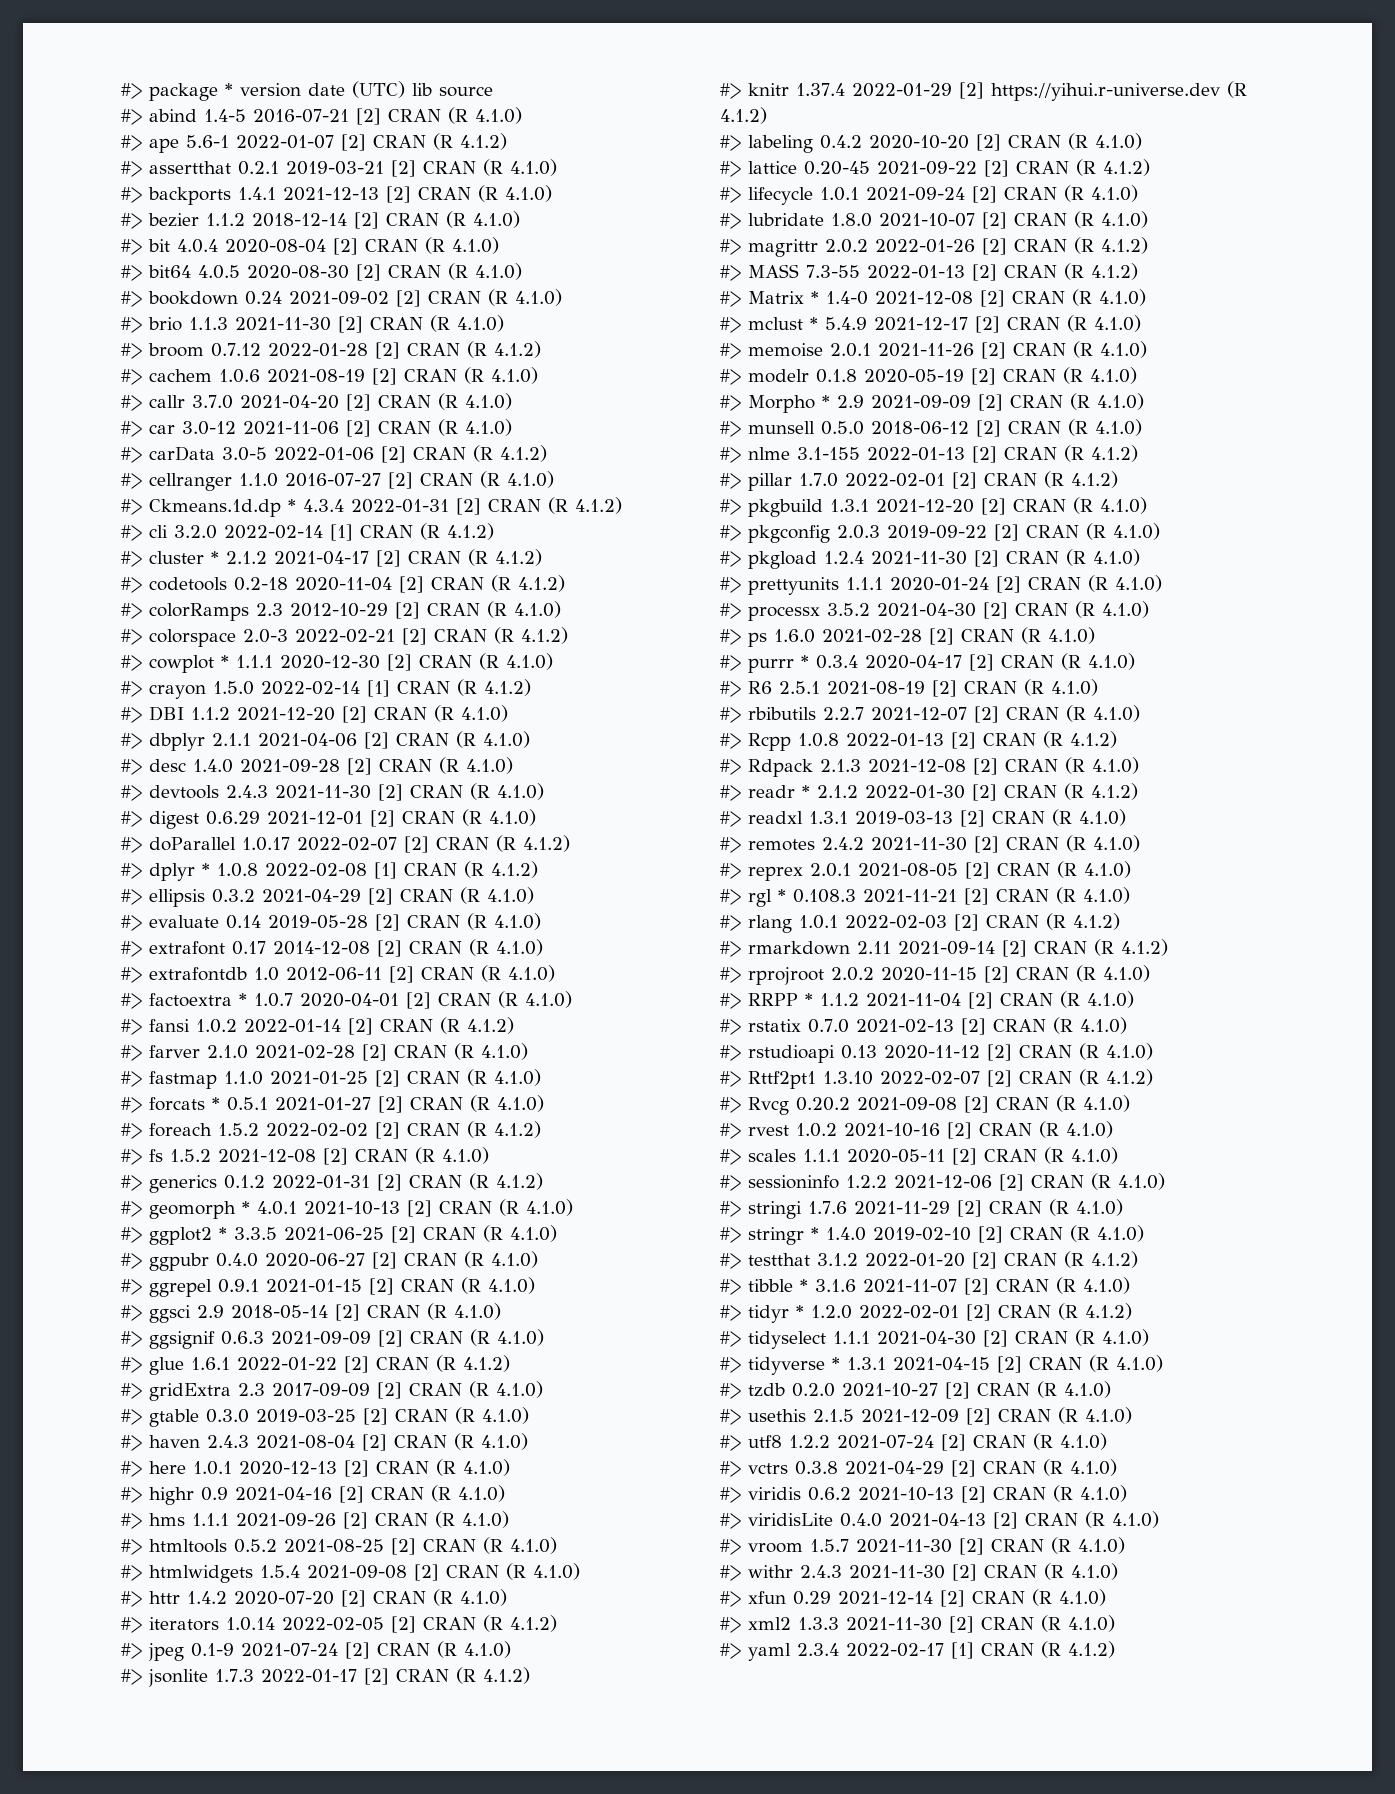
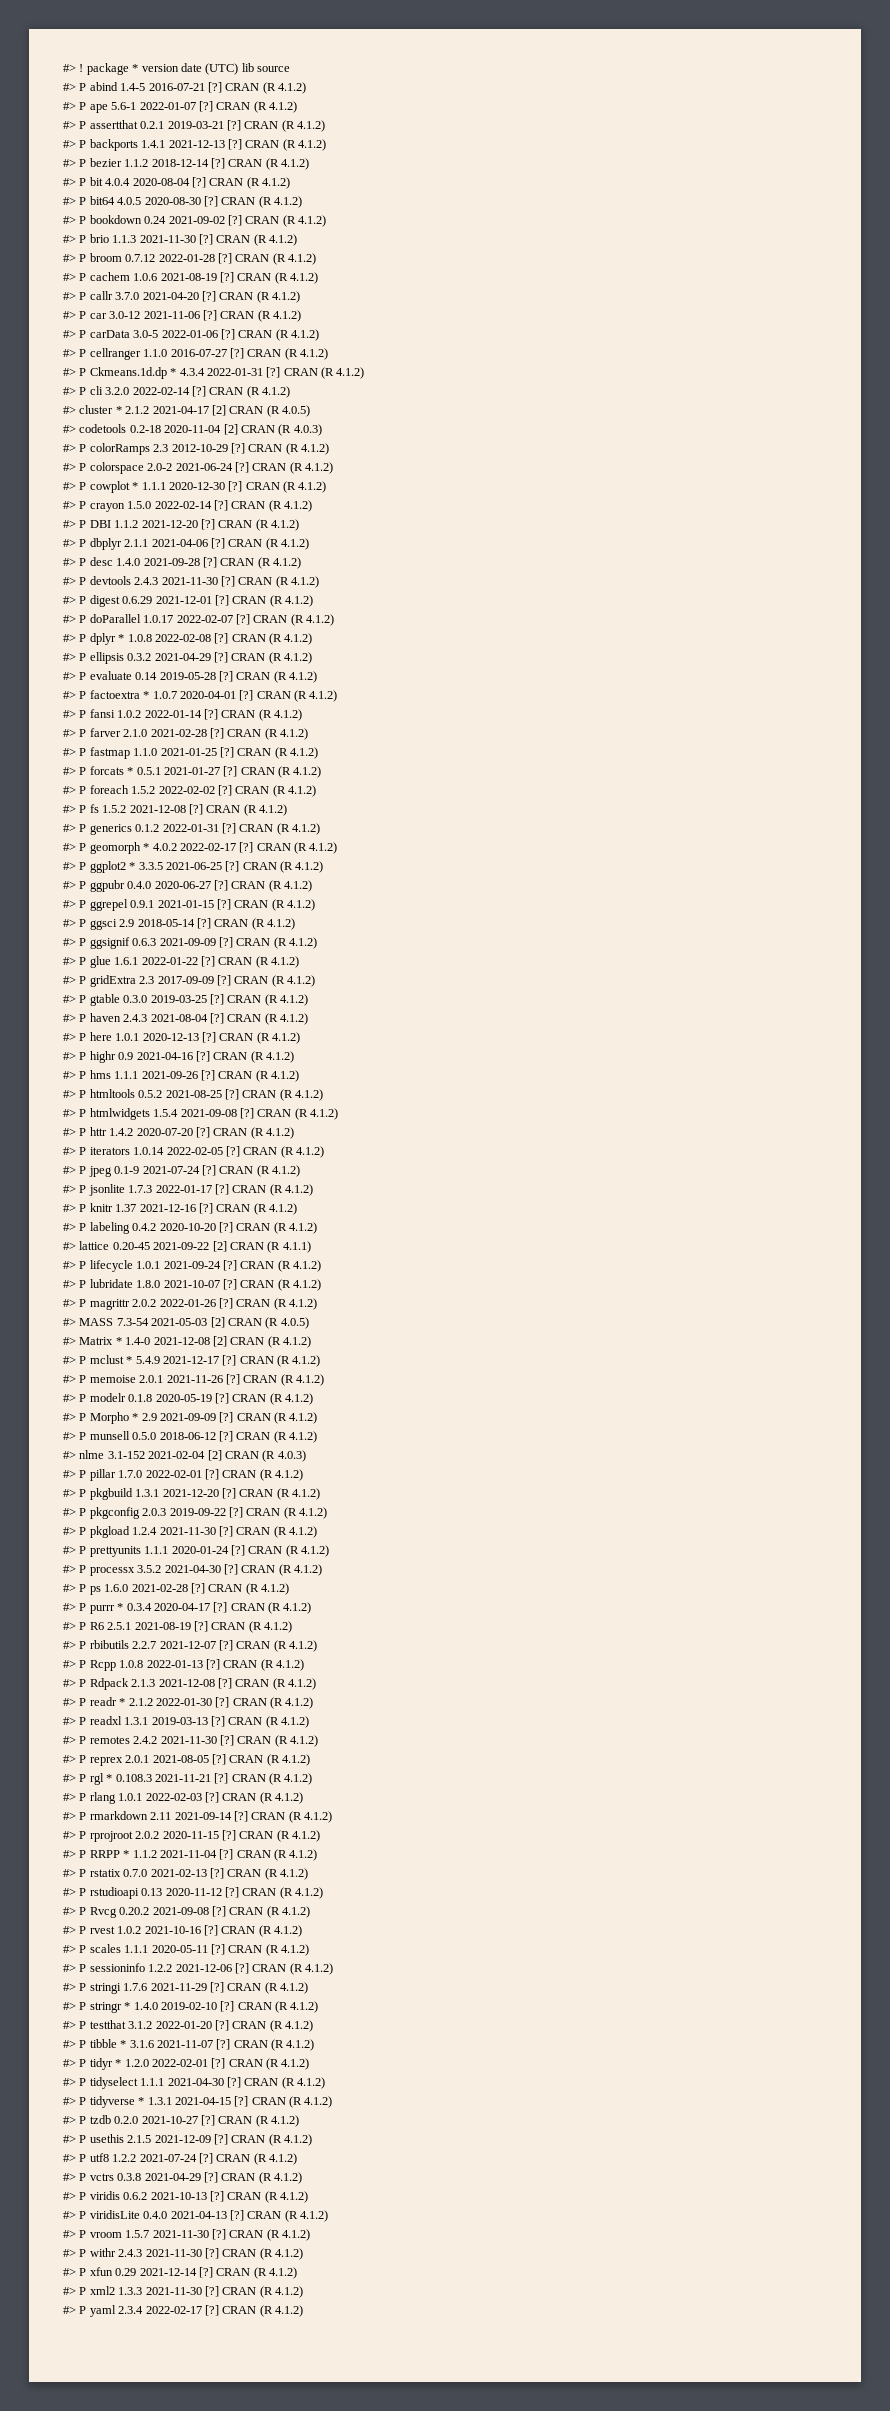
- #> package * version date (UTC) lib source
+ #> ! package * version date (UTC) lib source
- #> abind 1.4-5 2016-07-21 [2] CRAN (R 4.1.0)
- #> ape 5.6-1 2022-01-07 [2] CRAN (R 4.1.2)
- #> assertthat 0.2.1 2019-03-21 [2] CRAN (R 4.1.0)
- #> backports 1.4.1 2021-12-13 [2] CRAN (R 4.1.0)
- #> bezier 1.1.2 2018-12-14 [2] CRAN (R 4.1.0)
- #> bit 4.0.4 2020-08-04 [2] CRAN (R 4.1.0)
- #> bit64 4.0.5 2020-08-30 [2] CRAN (R 4.1.0)
- #> bookdown 0.24 2021-09-02 [2] CRAN (R 4.1.0)
- #> brio 1.1.3 2021-11-30 [2] CRAN (R 4.1.0)
- #> broom 0.7.12 2022-01-28 [2] CRAN (R 4.1.2)
- #> cachem 1.0.6 2021-08-19 [2] CRAN (R 4.1.0)
- #> callr 3.7.0 2021-04-20 [2] CRAN (R 4.1.0)
- #> car 3.0-12 2021-11-06 [2] CRAN (R 4.1.0)
- #> carData 3.0-5 2022-01-06 [2] CRAN (R 4.1.2)
- #> cellranger 1.1.0 2016-07-27 [2] CRAN (R 4.1.0)
- #> Ckmeans.1d.dp * 4.3.4 2022-01-31 [2] CRAN (R 4.1.2)
- #> cli 3.2.0 2022-02-14 [1] CRAN (R 4.1.2)
+ #> P abind 1.4-5 2016-07-21 [?] CRAN (R 4.1.2)
+ #> P ape 5.6-1 2022-01-07 [?] CRAN (R 4.1.2)
+ #> P assertthat 0.2.1 2019-03-21 [?] CRAN (R 4.1.2)
+ #> P backports 1.4.1 2021-12-13 [?] CRAN (R 4.1.2)
+ #> P bezier 1.1.2 2018-12-14 [?] CRAN (R 4.1.2)
+ #> P bit 4.0.4 2020-08-04 [?] CRAN (R 4.1.2)
+ #> P bit64 4.0.5 2020-08-30 [?] CRAN (R 4.1.2)
+ #> P bookdown 0.24 2021-09-02 [?] CRAN (R 4.1.2)
+ #> P brio 1.1.3 2021-11-30 [?] CRAN (R 4.1.2)
+ #> P broom 0.7.12 2022-01-28 [?] CRAN (R 4.1.2)
+ #> P cachem 1.0.6 2021-08-19 [?] CRAN (R 4.1.2)
+ #> P callr 3.7.0 2021-04-20 [?] CRAN (R 4.1.2)
+ #> P car 3.0-12 2021-11-06 [?] CRAN (R 4.1.2)
+ #> P carData 3.0-5 2022-01-06 [?] CRAN (R 4.1.2)
+ #> P cellranger 1.1.0 2016-07-27 [?] CRAN (R 4.1.2)
+ #> P Ckmeans.1d.dp * 4.3.4 2022-01-31 [?] CRAN (R 4.1.2)
+ #> P cli 3.2.0 2022-02-14 [?] CRAN (R 4.1.2)
- #> cluster * 2.1.2 2021-04-17 [2] CRAN (R 4.1.2)
+ #> cluster * 2.1.2 2021-04-17 [2] CRAN (R 4.0.5)
- #> codetools 0.2-18 2020-11-04 [2] CRAN (R 4.1.2)
- #> colorRamps 2.3 2012-10-29 [2] CRAN (R 4.1.0)
- #> colorspace 2.0-3 2022-02-21 [2] CRAN (R 4.1.2)
- #> cowplot * 1.1.1 2020-12-30 [2] CRAN (R 4.1.0)
- #> crayon 1.5.0 2022-02-14 [1] CRAN (R 4.1.2)
- #> DBI 1.1.2 2021-12-20 [2] CRAN (R 4.1.0)
- #> dbplyr 2.1.1 2021-04-06 [2] CRAN (R 4.1.0)
- #> desc 1.4.0 2021-09-28 [2] CRAN (R 4.1.0)
- #> devtools 2.4.3 2021-11-30 [2] CRAN (R 4.1.0)
- #> digest 0.6.29 2021-12-01 [2] CRAN (R 4.1.0)
- #> doParallel 1.0.17 2022-02-07 [2] CRAN (R 4.1.2)
- #> dplyr * 1.0.8 2022-02-08 [1] CRAN (R 4.1.2)
- #> ellipsis 0.3.2 2021-04-29 [2] CRAN (R 4.1.0)
- #> evaluate 0.14 2019-05-28 [2] CRAN (R 4.1.0)
- #> extrafont 0.17 2014-12-08 [2] CRAN (R 4.1.0)
- #> extrafontdb 1.0 2012-06-11 [2] CRAN (R 4.1.0)
- #> factoextra * 1.0.7 2020-04-01 [2] CRAN (R 4.1.0)
- #> fansi 1.0.2 2022-01-14 [2] CRAN (R 4.1.2)
- #> farver 2.1.0 2021-02-28 [2] CRAN (R 4.1.0)
- #> fastmap 1.1.0 2021-01-25 [2] CRAN (R 4.1.0)
- #> forcats * 0.5.1 2021-01-27 [2] CRAN (R 4.1.0)
- #> foreach 1.5.2 2022-02-02 [2] CRAN (R 4.1.2)
- #> fs 1.5.2 2021-12-08 [2] CRAN (R 4.1.0)
- #> generics 0.1.2 2022-01-31 [2] CRAN (R 4.1.2)
- #> geomorph * 4.0.1 2021-10-13 [2] CRAN (R 4.1.0)
- #> ggplot2 * 3.3.5 2021-06-25 [2] CRAN (R 4.1.0)
- #> ggpubr 0.4.0 2020-06-27 [2] CRAN (R 4.1.0)
- #> ggrepel 0.9.1 2021-01-15 [2] CRAN (R 4.1.0)
- #> ggsci 2.9 2018-05-14 [2] CRAN (R 4.1.0)
- #> ggsignif 0.6.3 2021-09-09 [2] CRAN (R 4.1.0)
- #> glue 1.6.1 2022-01-22 [2] CRAN (R 4.1.2)
- #> gridExtra 2.3 2017-09-09 [2] CRAN (R 4.1.0)
- #> gtable 0.3.0 2019-03-25 [2] CRAN (R 4.1.0)
- #> haven 2.4.3 2021-08-04 [2] CRAN (R 4.1.0)
- #> here 1.0.1 2020-12-13 [2] CRAN (R 4.1.0)
- #> highr 0.9 2021-04-16 [2] CRAN (R 4.1.0)
- #> hms 1.1.1 2021-09-26 [2] CRAN (R 4.1.0)
- #> htmltools 0.5.2 2021-08-25 [2] CRAN (R 4.1.0)
- #> htmlwidgets 1.5.4 2021-09-08 [2] CRAN (R 4.1.0)
- #> httr 1.4.2 2020-07-20 [2] CRAN (R 4.1.0)
- #> iterators 1.0.14 2022-02-05 [2] CRAN (R 4.1.2)
- #> jpeg 0.1-9 2021-07-24 [2] CRAN (R 4.1.0)
- #> jsonlite 1.7.3 2022-01-17 [2] CRAN (R 4.1.2)
- #> knitr 1.37.4 2022-01-29 [2] https://yihui.r-universe.dev (R 4.1.2)
- #> labeling 0.4.2 2020-10-20 [2] CRAN (R 4.1.0)
+ #> codetools 0.2-18 2020-11-04 [2] CRAN (R 4.0.3)
+ #> P colorRamps 2.3 2012-10-29 [?] CRAN (R 4.1.2)
+ #> P colorspace 2.0-2 2021-06-24 [?] CRAN (R 4.1.2)
+ #> P cowplot * 1.1.1 2020-12-30 [?] CRAN (R 4.1.2)
+ #> P crayon 1.5.0 2022-02-14 [?] CRAN (R 4.1.2)
+ #> P DBI 1.1.2 2021-12-20 [?] CRAN (R 4.1.2)
+ #> P dbplyr 2.1.1 2021-04-06 [?] CRAN (R 4.1.2)
+ #> P desc 1.4.0 2021-09-28 [?] CRAN (R 4.1.2)
+ #> P devtools 2.4.3 2021-11-30 [?] CRAN (R 4.1.2)
+ #> P digest 0.6.29 2021-12-01 [?] CRAN (R 4.1.2)
+ #> P doParallel 1.0.17 2022-02-07 [?] CRAN (R 4.1.2)
+ #> P dplyr * 1.0.8 2022-02-08 [?] CRAN (R 4.1.2)
+ #> P ellipsis 0.3.2 2021-04-29 [?] CRAN (R 4.1.2)
+ #> P evaluate 0.14 2019-05-28 [?] CRAN (R 4.1.2)
+ #> P factoextra * 1.0.7 2020-04-01 [?] CRAN (R 4.1.2)
+ #> P fansi 1.0.2 2022-01-14 [?] CRAN (R 4.1.2)
+ #> P farver 2.1.0 2021-02-28 [?] CRAN (R 4.1.2)
+ #> P fastmap 1.1.0 2021-01-25 [?] CRAN (R 4.1.2)
+ #> P forcats * 0.5.1 2021-01-27 [?] CRAN (R 4.1.2)
+ #> P foreach 1.5.2 2022-02-02 [?] CRAN (R 4.1.2)
+ #> P fs 1.5.2 2021-12-08 [?] CRAN (R 4.1.2)
+ #> P generics 0.1.2 2022-01-31 [?] CRAN (R 4.1.2)
+ #> P geomorph * 4.0.2 2022-02-17 [?] CRAN (R 4.1.2)
+ #> P ggplot2 * 3.3.5 2021-06-25 [?] CRAN (R 4.1.2)
+ #> P ggpubr 0.4.0 2020-06-27 [?] CRAN (R 4.1.2)
+ #> P ggrepel 0.9.1 2021-01-15 [?] CRAN (R 4.1.2)
+ #> P ggsci 2.9 2018-05-14 [?] CRAN (R 4.1.2)
+ #> P ggsignif 0.6.3 2021-09-09 [?] CRAN (R 4.1.2)
+ #> P glue 1.6.1 2022-01-22 [?] CRAN (R 4.1.2)
+ #> P gridExtra 2.3 2017-09-09 [?] CRAN (R 4.1.2)
+ #> P gtable 0.3.0 2019-03-25 [?] CRAN (R 4.1.2)
+ #> P haven 2.4.3 2021-08-04 [?] CRAN (R 4.1.2)
+ #> P here 1.0.1 2020-12-13 [?] CRAN (R 4.1.2)
+ #> P highr 0.9 2021-04-16 [?] CRAN (R 4.1.2)
+ #> P hms 1.1.1 2021-09-26 [?] CRAN (R 4.1.2)
+ #> P htmltools 0.5.2 2021-08-25 [?] CRAN (R 4.1.2)
+ #> P htmlwidgets 1.5.4 2021-09-08 [?] CRAN (R 4.1.2)
+ #> P httr 1.4.2 2020-07-20 [?] CRAN (R 4.1.2)
+ #> P iterators 1.0.14 2022-02-05 [?] CRAN (R 4.1.2)
+ #> P jpeg 0.1-9 2021-07-24 [?] CRAN (R 4.1.2)
+ #> P jsonlite 1.7.3 2022-01-17 [?] CRAN (R 4.1.2)
+ #> P knitr 1.37 2021-12-16 [?] CRAN (R 4.1.2)
+ #> P labeling 0.4.2 2020-10-20 [?] CRAN (R 4.1.2)
- #> lattice 0.20-45 2021-09-22 [2] CRAN (R 4.1.2)
- #> lifecycle 1.0.1 2021-09-24 [2] CRAN (R 4.1.0)
- #> lubridate 1.8.0 2021-10-07 [2] CRAN (R 4.1.0)
- #> magrittr 2.0.2 2022-01-26 [2] CRAN (R 4.1.2)
+ #> lattice 0.20-45 2021-09-22 [2] CRAN (R 4.1.1)
+ #> P lifecycle 1.0.1 2021-09-24 [?] CRAN (R 4.1.2)
+ #> P lubridate 1.8.0 2021-10-07 [?] CRAN (R 4.1.2)
+ #> P magrittr 2.0.2 2022-01-26 [?] CRAN (R 4.1.2)
- #> MASS 7.3-55 2022-01-13 [2] CRAN (R 4.1.2)
+ #> MASS 7.3-54 2021-05-03 [2] CRAN (R 4.0.5)
- #> Matrix * 1.4-0 2021-12-08 [2] CRAN (R 4.1.0)
- #> mclust * 5.4.9 2021-12-17 [2] CRAN (R 4.1.0)
- #> memoise 2.0.1 2021-11-26 [2] CRAN (R 4.1.0)
- #> modelr 0.1.8 2020-05-19 [2] CRAN (R 4.1.0)
- #> Morpho * 2.9 2021-09-09 [2] CRAN (R 4.1.0)
- #> munsell 0.5.0 2018-06-12 [2] CRAN (R 4.1.0)
- #> nlme 3.1-155 2022-01-13 [2] CRAN (R 4.1.2)
- #> pillar 1.7.0 2022-02-01 [2] CRAN (R 4.1.2)
- #> pkgbuild 1.3.1 2021-12-20 [2] CRAN (R 4.1.0)
- #> pkgconfig 2.0.3 2019-09-22 [2] CRAN (R 4.1.0)
- #> pkgload 1.2.4 2021-11-30 [2] CRAN (R 4.1.0)
- #> prettyunits 1.1.1 2020-01-24 [2] CRAN (R 4.1.0)
- #> processx 3.5.2 2021-04-30 [2] CRAN (R 4.1.0)
- #> ps 1.6.0 2021-02-28 [2] CRAN (R 4.1.0)
- #> purrr * 0.3.4 2020-04-17 [2] CRAN (R 4.1.0)
- #> R6 2.5.1 2021-08-19 [2] CRAN (R 4.1.0)
- #> rbibutils 2.2.7 2021-12-07 [2] CRAN (R 4.1.0)
- #> Rcpp 1.0.8 2022-01-13 [2] CRAN (R 4.1.2)
- #> Rdpack 2.1.3 2021-12-08 [2] CRAN (R 4.1.0)
- #> readr * 2.1.2 2022-01-30 [2] CRAN (R 4.1.2)
- #> readxl 1.3.1 2019-03-13 [2] CRAN (R 4.1.0)
- #> remotes 2.4.2 2021-11-30 [2] CRAN (R 4.1.0)
- #> reprex 2.0.1 2021-08-05 [2] CRAN (R 4.1.0)
- #> rgl * 0.108.3 2021-11-21 [2] CRAN (R 4.1.0)
- #> rlang 1.0.1 2022-02-03 [2] CRAN (R 4.1.2)
- #> rmarkdown 2.11 2021-09-14 [2] CRAN (R 4.1.2)
- #> rprojroot 2.0.2 2020-11-15 [2] CRAN (R 4.1.0)
- #> RRPP * 1.1.2 2021-11-04 [2] CRAN (R 4.1.0)
- #> rstatix 0.7.0 2021-02-13 [2] CRAN (R 4.1.0)
- #> rstudioapi 0.13 2020-11-12 [2] CRAN (R 4.1.0)
- #> Rttf2pt1 1.3.10 2022-02-07 [2] CRAN (R 4.1.2)
- #> Rvcg 0.20.2 2021-09-08 [2] CRAN (R 4.1.0)
- #> rvest 1.0.2 2021-10-16 [2] CRAN (R 4.1.0)
- #> scales 1.1.1 2020-05-11 [2] CRAN (R 4.1.0)
- #> sessioninfo 1.2.2 2021-12-06 [2] CRAN (R 4.1.0)
- #> stringi 1.7.6 2021-11-29 [2] CRAN (R 4.1.0)
- #> stringr * 1.4.0 2019-02-10 [2] CRAN (R 4.1.0)
- #> testthat 3.1.2 2022-01-20 [2] CRAN (R 4.1.2)
- #> tibble * 3.1.6 2021-11-07 [2] CRAN (R 4.1.0)
- #> tidyr * 1.2.0 2022-02-01 [2] CRAN (R 4.1.2)
- #> tidyselect 1.1.1 2021-04-30 [2] CRAN (R 4.1.0)
- #> tidyverse * 1.3.1 2021-04-15 [2] CRAN (R 4.1.0)
- #> tzdb 0.2.0 2021-10-27 [2] CRAN (R 4.1.0)
- #> usethis 2.1.5 2021-12-09 [2] CRAN (R 4.1.0)
- #> utf8 1.2.2 2021-07-24 [2] CRAN (R 4.1.0)
- #> vctrs 0.3.8 2021-04-29 [2] CRAN (R 4.1.0)
- #> viridis 0.6.2 2021-10-13 [2] CRAN (R 4.1.0)
- #> viridisLite 0.4.0 2021-04-13 [2] CRAN (R 4.1.0)
- #> vroom 1.5.7 2021-11-30 [2] CRAN (R 4.1.0)
- #> withr 2.4.3 2021-11-30 [2] CRAN (R 4.1.0)
- #> xfun 0.29 2021-12-14 [2] CRAN (R 4.1.0)
- #> xml2 1.3.3 2021-11-30 [2] CRAN (R 4.1.0)
- #> yaml 2.3.4 2022-02-17 [1] CRAN (R 4.1.2)
+ #> Matrix * 1.4-0 2021-12-08 [2] CRAN (R 4.1.2)
+ #> P mclust * 5.4.9 2021-12-17 [?] CRAN (R 4.1.2)
+ #> P memoise 2.0.1 2021-11-26 [?] CRAN (R 4.1.2)
+ #> P modelr 0.1.8 2020-05-19 [?] CRAN (R 4.1.2)
+ #> P Morpho * 2.9 2021-09-09 [?] CRAN (R 4.1.2)
+ #> P munsell 0.5.0 2018-06-12 [?] CRAN (R 4.1.2)
+ #> nlme 3.1-152 2021-02-04 [2] CRAN (R 4.0.3)
+ #> P pillar 1.7.0 2022-02-01 [?] CRAN (R 4.1.2)
+ #> P pkgbuild 1.3.1 2021-12-20 [?] CRAN (R 4.1.2)
+ #> P pkgconfig 2.0.3 2019-09-22 [?] CRAN (R 4.1.2)
+ #> P pkgload 1.2.4 2021-11-30 [?] CRAN (R 4.1.2)
+ #> P prettyunits 1.1.1 2020-01-24 [?] CRAN (R 4.1.2)
+ #> P processx 3.5.2 2021-04-30 [?] CRAN (R 4.1.2)
+ #> P ps 1.6.0 2021-02-28 [?] CRAN (R 4.1.2)
+ #> P purrr * 0.3.4 2020-04-17 [?] CRAN (R 4.1.2)
+ #> P R6 2.5.1 2021-08-19 [?] CRAN (R 4.1.2)
+ #> P rbibutils 2.2.7 2021-12-07 [?] CRAN (R 4.1.2)
+ #> P Rcpp 1.0.8 2022-01-13 [?] CRAN (R 4.1.2)
+ #> P Rdpack 2.1.3 2021-12-08 [?] CRAN (R 4.1.2)
+ #> P readr * 2.1.2 2022-01-30 [?] CRAN (R 4.1.2)
+ #> P readxl 1.3.1 2019-03-13 [?] CRAN (R 4.1.2)
+ #> P remotes 2.4.2 2021-11-30 [?] CRAN (R 4.1.2)
+ #> P reprex 2.0.1 2021-08-05 [?] CRAN (R 4.1.2)
+ #> P rgl * 0.108.3 2021-11-21 [?] CRAN (R 4.1.2)
+ #> P rlang 1.0.1 2022-02-03 [?] CRAN (R 4.1.2)
+ #> P rmarkdown 2.11 2021-09-14 [?] CRAN (R 4.1.2)
+ #> P rprojroot 2.0.2 2020-11-15 [?] CRAN (R 4.1.2)
+ #> P RRPP * 1.1.2 2021-11-04 [?] CRAN (R 4.1.2)
+ #> P rstatix 0.7.0 2021-02-13 [?] CRAN (R 4.1.2)
+ #> P rstudioapi 0.13 2020-11-12 [?] CRAN (R 4.1.2)
+ #> P Rvcg 0.20.2 2021-09-08 [?] CRAN (R 4.1.2)
+ #> P rvest 1.0.2 2021-10-16 [?] CRAN (R 4.1.2)
+ #> P scales 1.1.1 2020-05-11 [?] CRAN (R 4.1.2)
+ #> P sessioninfo 1.2.2 2021-12-06 [?] CRAN (R 4.1.2)
+ #> P stringi 1.7.6 2021-11-29 [?] CRAN (R 4.1.2)
+ #> P stringr * 1.4.0 2019-02-10 [?] CRAN (R 4.1.2)
+ #> P testthat 3.1.2 2022-01-20 [?] CRAN (R 4.1.2)
+ #> P tibble * 3.1.6 2021-11-07 [?] CRAN (R 4.1.2)
+ #> P tidyr * 1.2.0 2022-02-01 [?] CRAN (R 4.1.2)
+ #> P tidyselect 1.1.1 2021-04-30 [?] CRAN (R 4.1.2)
+ #> P tidyverse * 1.3.1 2021-04-15 [?] CRAN (R 4.1.2)
+ #> P tzdb 0.2.0 2021-10-27 [?] CRAN (R 4.1.2)
+ #> P usethis 2.1.5 2021-12-09 [?] CRAN (R 4.1.2)
+ #> P utf8 1.2.2 2021-07-24 [?] CRAN (R 4.1.2)
+ #> P vctrs 0.3.8 2021-04-29 [?] CRAN (R 4.1.2)
+ #> P viridis 0.6.2 2021-10-13 [?] CRAN (R 4.1.2)
+ #> P viridisLite 0.4.0 2021-04-13 [?] CRAN (R 4.1.2)
+ #> P vroom 1.5.7 2021-11-30 [?] CRAN (R 4.1.2)
+ #> P withr 2.4.3 2021-11-30 [?] CRAN (R 4.1.2)
+ #> P xfun 0.29 2021-12-14 [?] CRAN (R 4.1.2)
+ #> P xml2 1.3.3 2021-11-30 [?] CRAN (R 4.1.2)
+ #> P yaml 2.3.4 2022-02-17 [?] CRAN (R 4.1.2)

